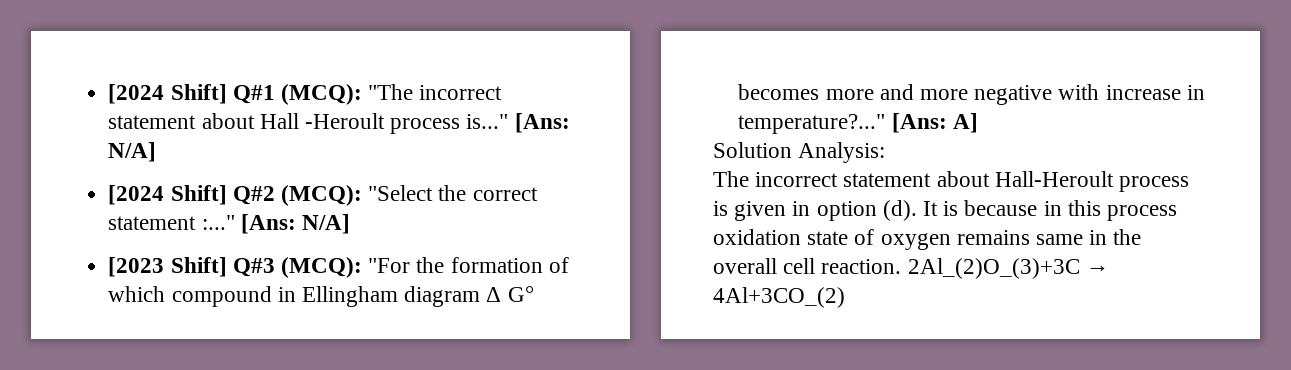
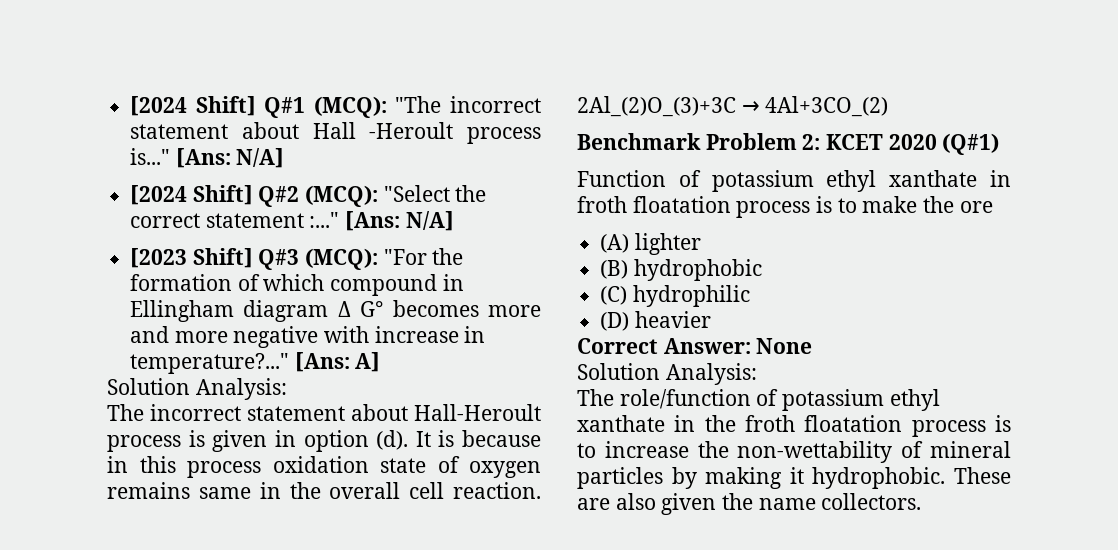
+ Benchmark Problem 2: KCET 2020 (Q#1)
+ Function of potassium ethyl xanthate in froth floatation process is to make the ore
+ (A) lighter
+ (B) hydrophobic
+ (C) hydrophilic
+ (D) heavier
+ Correct Answer: None
+ Solution Analysis:
+ The role/function of potassium ethyl xanthate in the froth floatation process is to increase the non-wettability of mineral particles by making it hydrophobic. These are also given the name collectors.

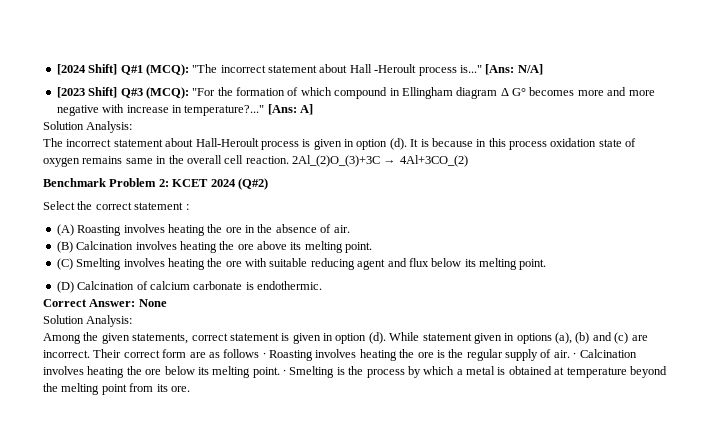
- [2024 Shift] Q#2 (MCQ): "Select the correct statement :..." [Ans: N/A]
- Benchmark Problem 2: KCET 2020 (Q#1)
- Function of potassium ethyl xanthate in froth floatation process is to make the ore
- (A) lighter
- (B) hydrophobic
- (C) hydrophilic
- (D) heavier
+ Benchmark Problem 2: KCET 2024 (Q#2)
+ Select the correct statement :
+ (A) Roasting involves heating the ore in the absence of air.
+ (B) Calcination involves heating the ore above its melting point.
+ (C) Smelting involves heating the ore with suitable reducing agent and flux below its melting point.
+ (D) Calcination of calcium carbonate is endothermic.
- The role/function of potassium ethyl xanthate in the froth floatation process is to increase the non-wettability of mineral particles by making it hydrophobic. These are also given the name collectors.
+ Among the given statements, correct statement is given in option (d). While statement given in options (a), (b) and (c) are incorrect. Their correct form are as follows ∙ Roasting involves heating the ore is the regular supply of air. ∙ Calcination involves heating the ore below its melting point. ∙ Smelting is the process by which a metal is obtained at temperature beyond the melting point from its ore.

